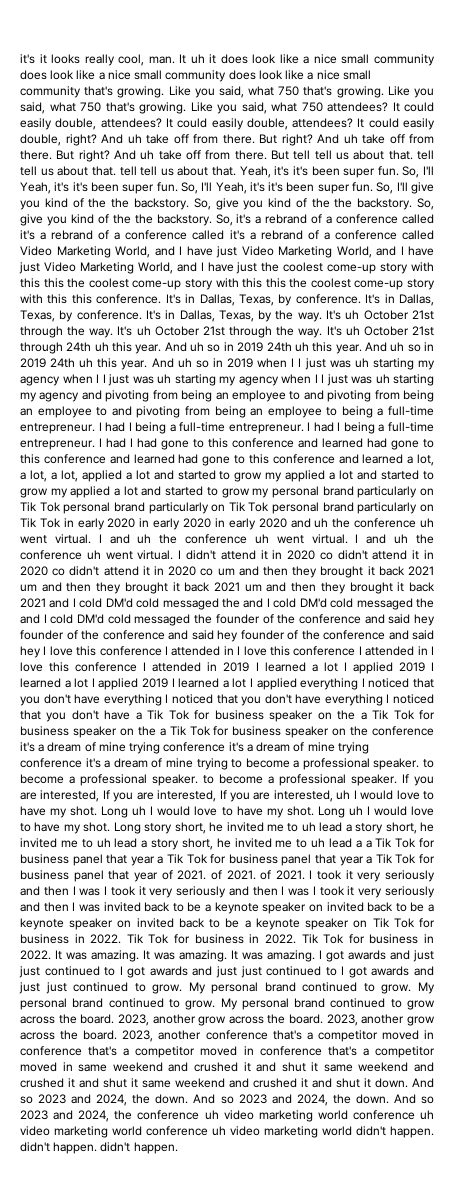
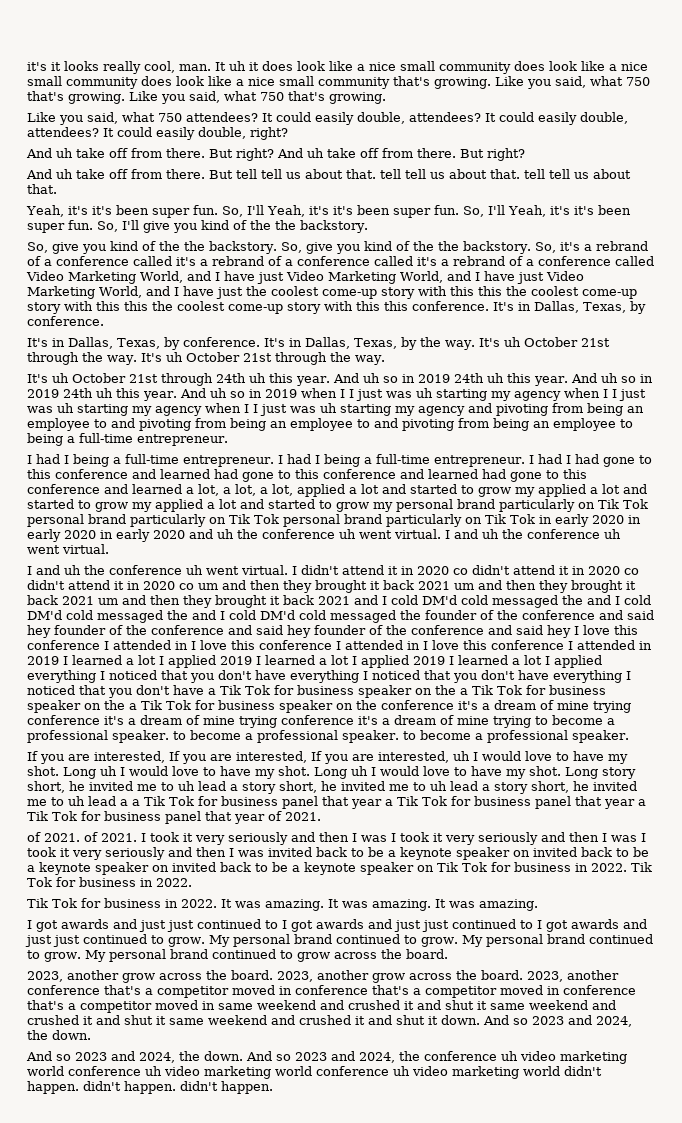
- Like you said, what 750 that's growing. Like you said, what 750 that's growing. Like you said, what 750 attendees?
+ Like you said, what 750 that's growing. Like you said, what 750 that's growing.
+ Like you said, what 750 attendees?
- It could easily double, right? And uh take off from there.
+ It could easily double, right?
+ And uh take off from there.
- But right? And uh take off from there. But right? And uh take off from there.
+ But right? And uh take off from there. But right?
+ And uh take off from there.
- But tell tell us about that. tell tell us about that. tell tell us about that. Yeah, it's it's been super fun.
+ But tell tell us about that. tell tell us about that. tell tell us about that.
+ Yeah, it's it's been super fun.
- So, I'll give you kind of the the backstory. So, give you kind of the the backstory.
+ So, I'll give you kind of the the backstory.
+ So, give you kind of the the backstory.
- So, it's a rebrand of a conference called it's a rebrand of a conference called it's a rebrand of a conference called Video Marketing World, and I have just Video Marketing World, and I have just Video Marketing World, and I have just the coolest come-up story with this this the coolest come-up story with this this the coolest come-up story with this this conference. It's in Dallas, Texas, by conference. It's in Dallas, Texas, by conference.
+ So, it's a rebrand of a conference called it's a rebrand of a conference called it's a rebrand of a conference called Video Marketing World, and I have just Video Marketing World, and I have just Video Marketing World, and I have just the coolest come-up story with this this the coolest come-up story with this this the coolest come-up story with this this conference. It's in Dallas, Texas, by conference.
+ It's in Dallas, Texas, by conference.
- It's uh October 21st through the way. It's uh October 21st through the way. It's uh October 21st through 24th uh this year.
+ It's uh October 21st through the way. It's uh October 21st through the way.
+ It's uh October 21st through 24th uh this year.
- And uh so in 2019 when I I just was uh starting my agency when I I just was uh starting my agency when I I just was uh starting my agency and pivoting from being an employee to and pivoting from being an employee to and pivoting from being an employee to being a full-time entrepreneur. I had I being a full-time entrepreneur.
+ And uh so in 2019 when I I just was uh starting my agency when I I just was uh starting my agency when I I just was uh starting my agency and pivoting from being an employee to and pivoting from being an employee to and pivoting from being an employee to being a full-time entrepreneur.
+ I had I being a full-time entrepreneur.
- I had I had gone to this conference and learned had gone to this conference and learned had gone to this conference and learned a lot, a lot, a lot, applied a lot and started to grow my applied a lot and started to grow my applied a lot and started to grow my personal brand particularly on Tik Tok personal brand particularly on Tik Tok personal brand particularly on Tik Tok in early 2020 in early 2020 in early 2020 and uh the conference uh went virtual. I and uh the conference uh went virtual. I and uh the conference uh went virtual.
+ I had I had gone to this conference and learned had gone to this conference and learned had gone to this conference and learned a lot, a lot, a lot, applied a lot and started to grow my applied a lot and started to grow my applied a lot and started to grow my personal brand particularly on Tik Tok personal brand particularly on Tik Tok personal brand particularly on Tik Tok in early 2020 in early 2020 in early 2020 and uh the conference uh went virtual. I and uh the conference uh went virtual.
+ I and uh the conference uh went virtual.
- I didn't attend it in 2020 co didn't attend it in 2020 co didn't attend it in 2020 co um and then they brought it back 2021 um and then they brought it back 2021 um and then they brought it back 2021 and I cold DM'd cold messaged the and I cold DM'd cold messaged the and I cold DM'd cold messaged the founder of the conference and said hey founder of the conference and said hey founder of the conference and said hey I love this conference I attended in I love this conference I attended in I love this conference I attended in 2019 I learned a lot I applied 2019 I learned a lot I applied 2019 I learned a lot I applied everything I noticed that you don't have everything I noticed that you don't have everything I noticed that you don't have a Tik Tok for business speaker on the a Tik Tok for business speaker on the a Tik Tok for business speaker on the conference it's a dream of mine trying conference it's a dream of mine trying conference it's a dream of mine trying to become a professional speaker. to become a professional speaker. to become a professional speaker. If you are interested, If you are interested, If you are interested, uh I would love to have my shot.
+ I didn't attend it in 2020 co didn't attend it in 2020 co didn't attend it in 2020 co um and then they brought it back 2021 um and then they brought it back 2021 um and then they brought it back 2021 and I cold DM'd cold messaged the and I cold DM'd cold messaged the and I cold DM'd cold messaged the founder of the conference and said hey founder of the conference and said hey founder of the conference and said hey I love this conference I attended in I love this conference I attended in I love this conference I attended in 2019 I learned a lot I applied 2019 I learned a lot I applied 2019 I learned a lot I applied everything I noticed that you don't have everything I noticed that you don't have everything I noticed that you don't have a Tik Tok for business speaker on the a Tik Tok for business speaker on the a Tik Tok for business speaker on the conference it's a dream of mine trying conference it's a dream of mine trying conference it's a dream of mine trying to become a professional speaker. to become a professional speaker. to become a professional speaker.
+ If you are interested, If you are interested, If you are interested, uh I would love to have my shot.
- Long story short, he invited me to uh lead a story short, he invited me to uh lead a story short, he invited me to uh lead a a Tik Tok for business panel that year a Tik Tok for business panel that year a Tik Tok for business panel that year of 2021. of 2021. of 2021.
+ Long story short, he invited me to uh lead a story short, he invited me to uh lead a story short, he invited me to uh lead a a Tik Tok for business panel that year a Tik Tok for business panel that year a Tik Tok for business panel that year of 2021.
+ of 2021. of 2021.
- I took it very seriously and then I was I took it very seriously and then I was I took it very seriously and then I was invited back to be a keynote speaker on invited back to be a keynote speaker on invited back to be a keynote speaker on Tik Tok for business in 2022. Tik Tok for business in 2022. Tik Tok for business in 2022.
+ I took it very seriously and then I was I took it very seriously and then I was I took it very seriously and then I was invited back to be a keynote speaker on invited back to be a keynote speaker on invited back to be a keynote speaker on Tik Tok for business in 2022. Tik Tok for business in 2022.
+ Tik Tok for business in 2022.
- It was amazing. It was amazing. It was amazing. I got awards and just just continued to I got awards and just just continued to I got awards and just just continued to grow.
+ It was amazing. It was amazing. It was amazing.
+ I got awards and just just continued to I got awards and just just continued to I got awards and just just continued to grow.
- My personal brand continued to grow across the board. 2023, another grow across the board.
+ My personal brand continued to grow across the board.
+ 2023, another grow across the board.
- 2023, another conference that's a competitor moved in conference that's a competitor moved in conference that's a competitor moved in same weekend and crushed it and shut it same weekend and crushed it and shut it same weekend and crushed it and shut it down. And so 2023 and 2024, the down. And so 2023 and 2024, the down.
+ 2023, another conference that's a competitor moved in conference that's a competitor moved in conference that's a competitor moved in same weekend and crushed it and shut it same weekend and crushed it and shut it same weekend and crushed it and shut it down. And so 2023 and 2024, the down.
+ And so 2023 and 2024, the down.

